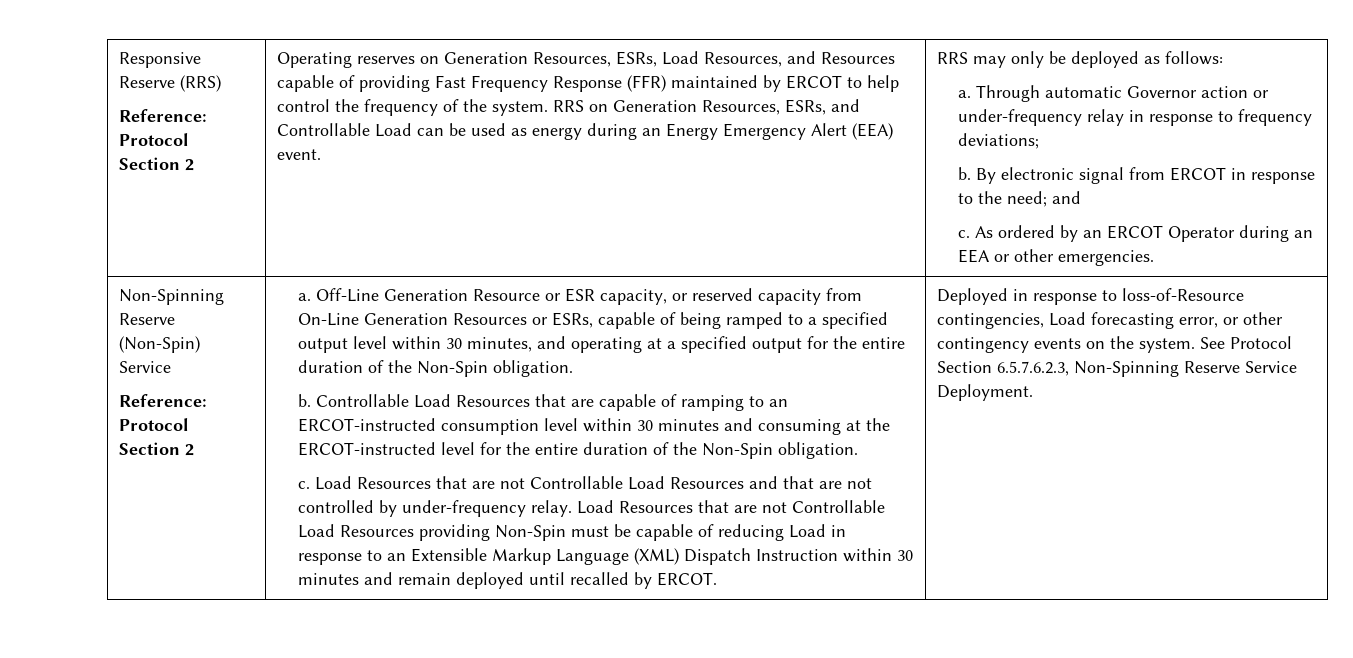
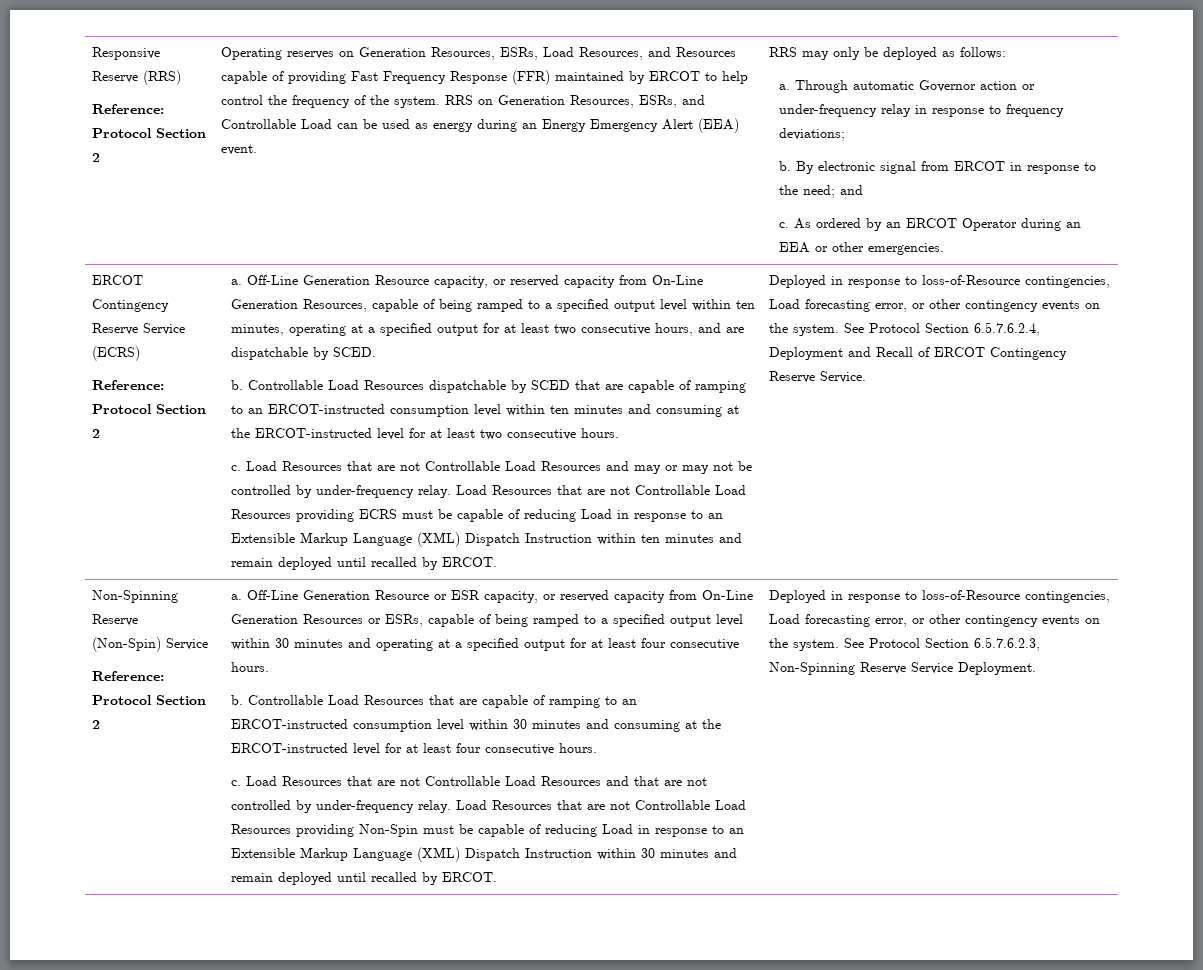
+ ERCOT Contingency Reserve Service (ECRS)
+ Reference: Protocol Section 2 | a. Off-Line Generation Resource capacity, or reserved capacity from On-Line Generation Resources, capable of being ramped to a specified output level within ten minutes, operating at a specified output for at least two consecutive hours, and are dispatchable by SCED.
+ b. Controllable Load Resources dispatchable by SCED that are capable of ramping to an ERCOT-instructed consumption level within ten minutes and consuming at the ERCOT-instructed level for at least two consecutive hours.
+ c. Load Resources that are not Controllable Load Resources and may or may not be controlled by under-frequency relay. Load Resources that are not Controllable Load Resources providing ECRS must be capable of reducing Load in response to an Extensible Markup Language (XML) Dispatch Instruction within ten minutes and remain deployed until recalled by ERCOT. | Deployed in response to loss-of-Resource contingencies, Load forecasting error, or other contingency events on the system. See Protocol Section 6.5.7.6.2.4, Deployment and Recall of ERCOT Contingency Reserve Service.
- Off-Line Generation Resource or ESR capacity, or reserved capacity from On-Line Generation Resources or ESRs, capable of being ramped to a specified output level within 30 minutes, and operating at a specified output for the entire duration of the Non-Spin obligation.
+ Off-Line Generation Resource or ESR capacity, or reserved capacity from On-Line Generation Resources or ESRs, capable of being ramped to a specified output level within 30 minutes and operating at a specified output for at least four consecutive hours.
- Controllable Load Resources that are capable of ramping to an ERCOT-instructed consumption level within 30 minutes and consuming at the ERCOT-instructed level for the entire duration of the Non-Spin obligation.
+ Controllable Load Resources that are capable of ramping to an ERCOT-instructed consumption level within 30 minutes and consuming at the ERCOT-instructed level for at least four consecutive hours.

